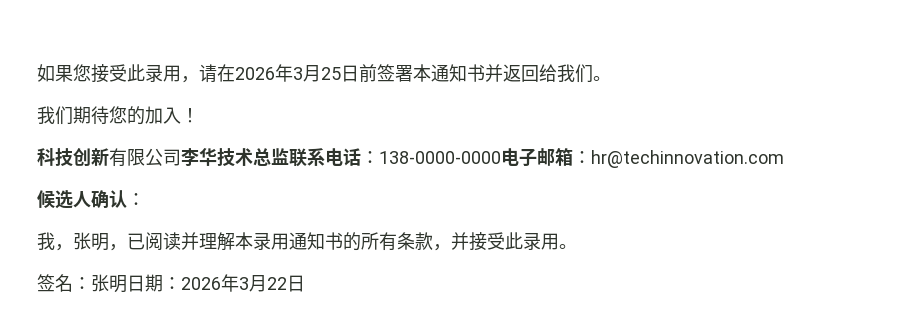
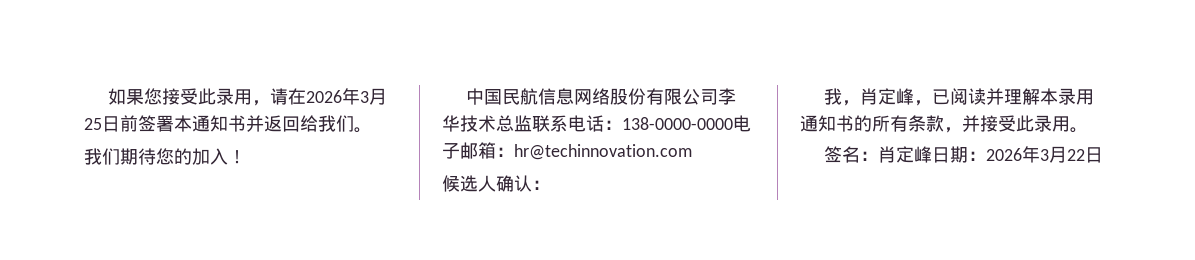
- 科技创新有限公司李华技术总监联系电话：138-0000-0000电子邮箱：hr@techinnovation.com
+ 中国民航信息网络股份有限公司李华技术总监联系电话：138-0000-0000电子邮箱：hr@techinnovation.com
- 我，张明，已阅读并理解本录用通知书的所有条款，并接受此录用。
+ 我，肖定峰，已阅读并理解本录用通知书的所有条款，并接受此录用。
- 签名：张明日期：2026年3月22日
+ 签名：肖定峰日期：2026年3月22日

